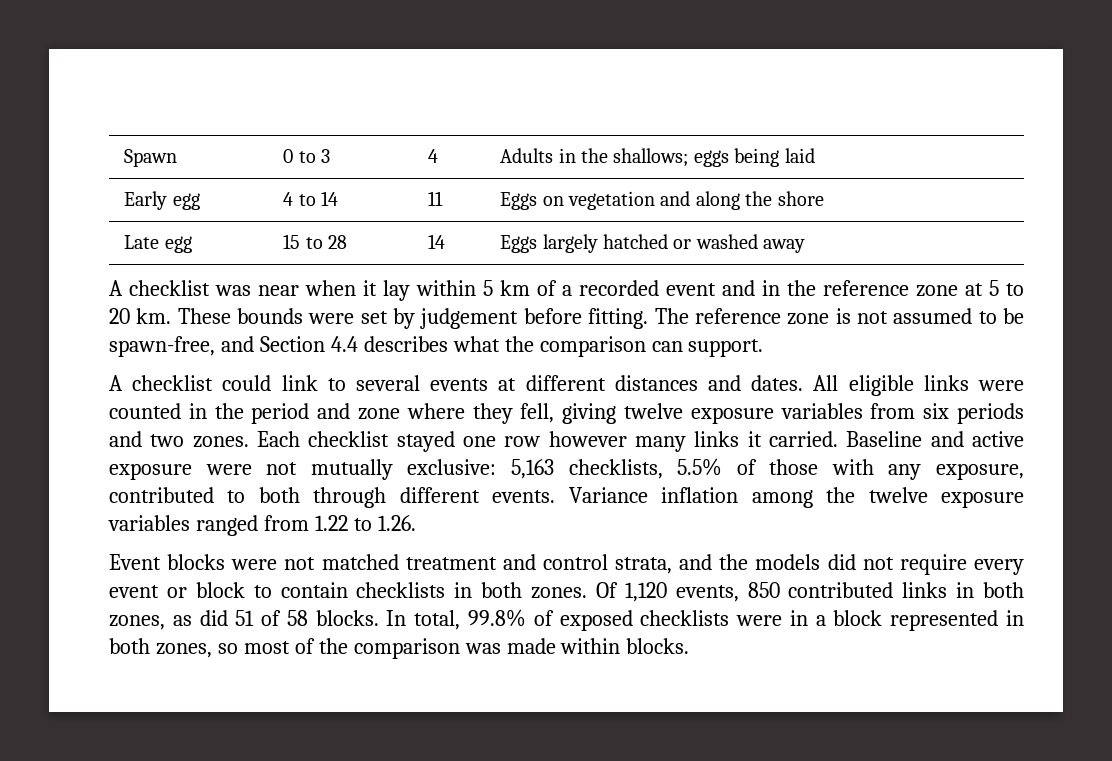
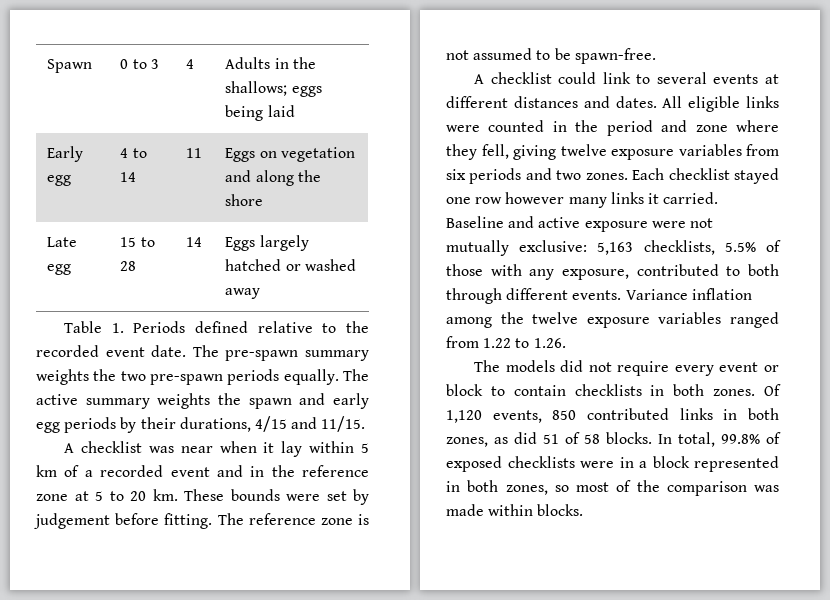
+ Table 1. Periods defined relative to the recorded event date. The pre-spawn summary weights the two pre-spawn periods equally. The active summary weights the spawn and early egg periods by their durations, 4/15 and 11/15.
- The reference zone is not assumed to be spawn-free, and Section 4.4 describes what the comparison can support.
+ The reference zone is not assumed to be spawn-free.
- Event blocks were not matched treatment and control strata, and the models did not require every event or block to contain checklists in both zones.
+ The models did not require every event or block to contain checklists in both zones.

